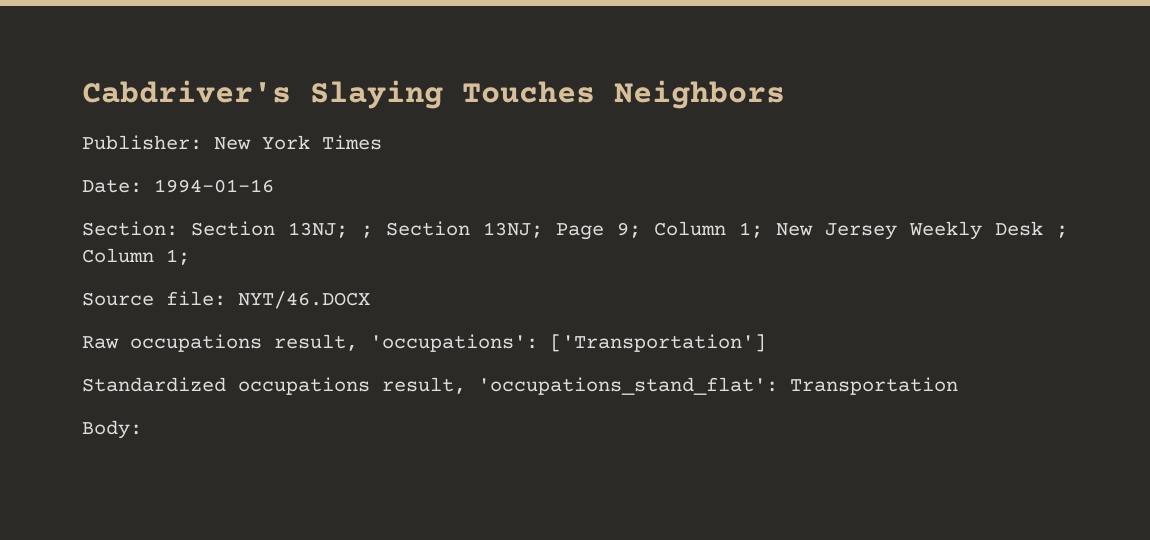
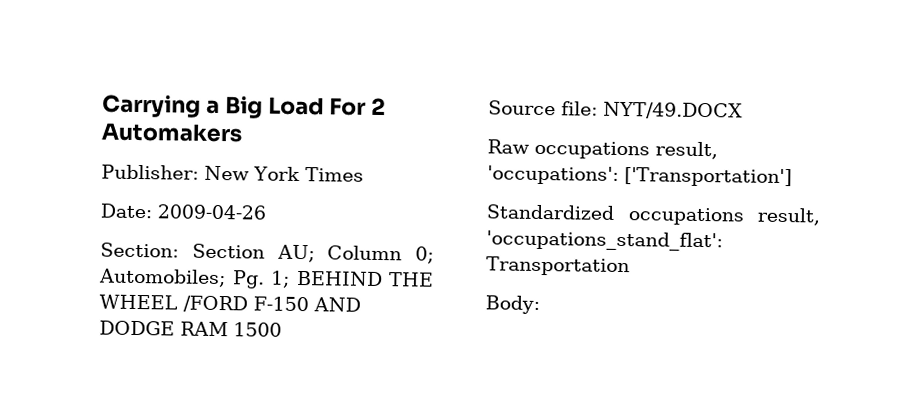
- Cabdriver's Slaying Touches Neighbors
+ Carrying a Big Load For 2 Automakers
- Date: 1994-01-16
+ Date: 2009-04-26
- Section: Section 13NJ; ; Section 13NJ; Page 9; Column 1; New Jersey Weekly Desk ; Column 1;
+ Section: Section AU; Column 0; Automobiles; Pg. 1; BEHIND THE WHEEL /FORD F-150 AND DODGE RAM 1500
- Source file: NYT/46.DOCX
+ Source file: NYT/49.DOCX

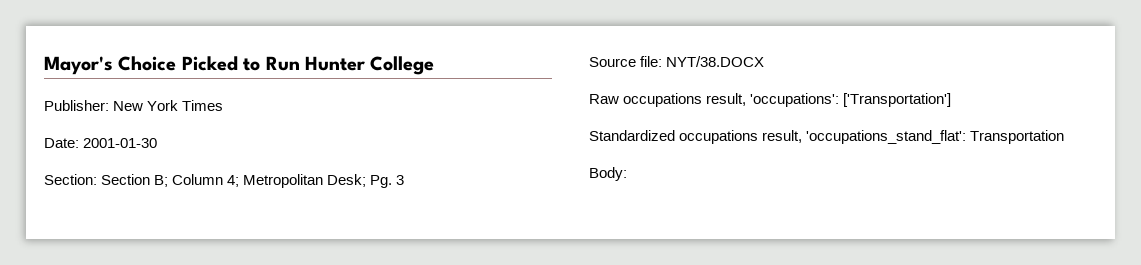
- Carrying a Big Load For 2 Automakers
+ Mayor's Choice Picked to Run Hunter College
- Date: 2009-04-26
+ Date: 2001-01-30
- Section: Section AU; Column 0; Automobiles; Pg. 1; BEHIND THE WHEEL /FORD F-150 AND DODGE RAM 1500
+ Section: Section B; Column 4; Metropolitan Desk; Pg. 3
- Source file: NYT/49.DOCX
+ Source file: NYT/38.DOCX

